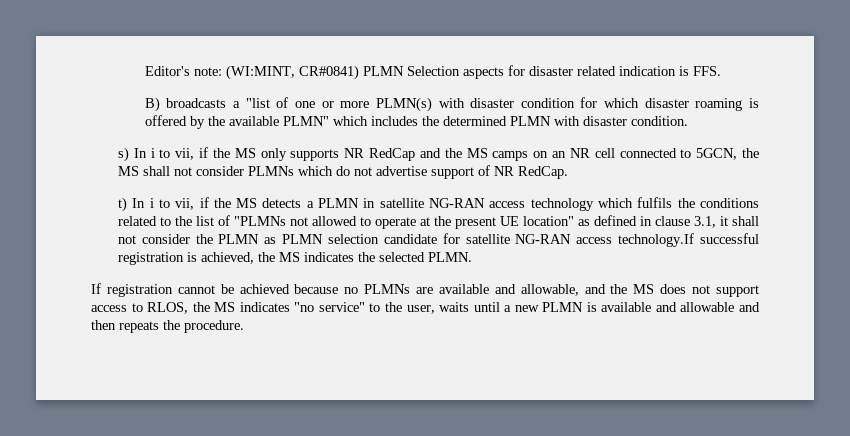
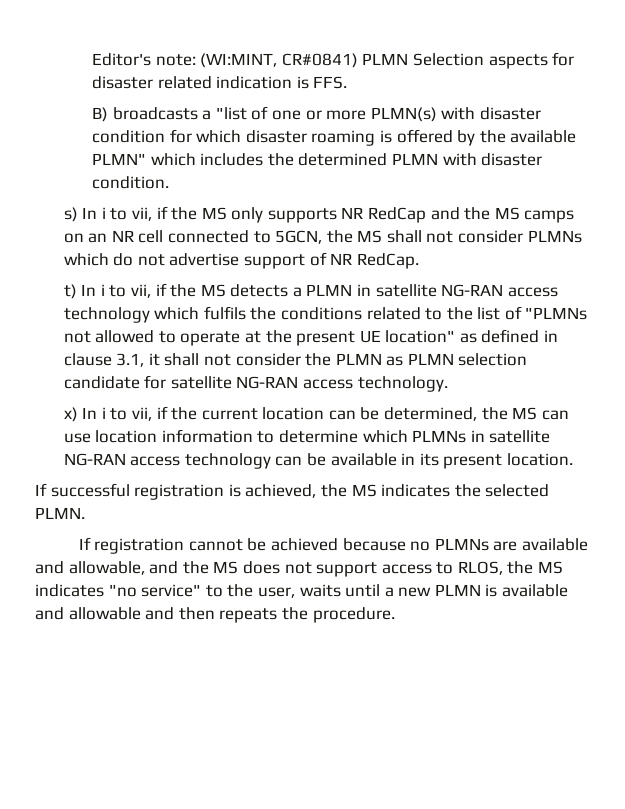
- t) In i to vii, if the MS detects a PLMN in satellite NG-RAN access technology which fulfils the conditions related to the list of "PLMNs not allowed to operate at the present UE location" as defined in clause 3.1, it shall not consider the PLMN as PLMN selection candidate for satellite NG-RAN access technology.If successful registration is achieved, the MS indicates the selected PLMN.
+ t) In i to vii, if the MS detects a PLMN in satellite NG-RAN access technology which fulfils the conditions related to the list of "PLMNs not allowed to operate at the present UE location" as defined in clause 3.1, it shall not consider the PLMN as PLMN selection candidate for satellite NG-RAN access technology.
+ x) In i to vii, if the current location can be determined, the MS can use location information to determine which PLMNs in satellite NG-RAN access technology can be available in its present location.
+ If successful registration is achieved, the MS indicates the selected PLMN.

